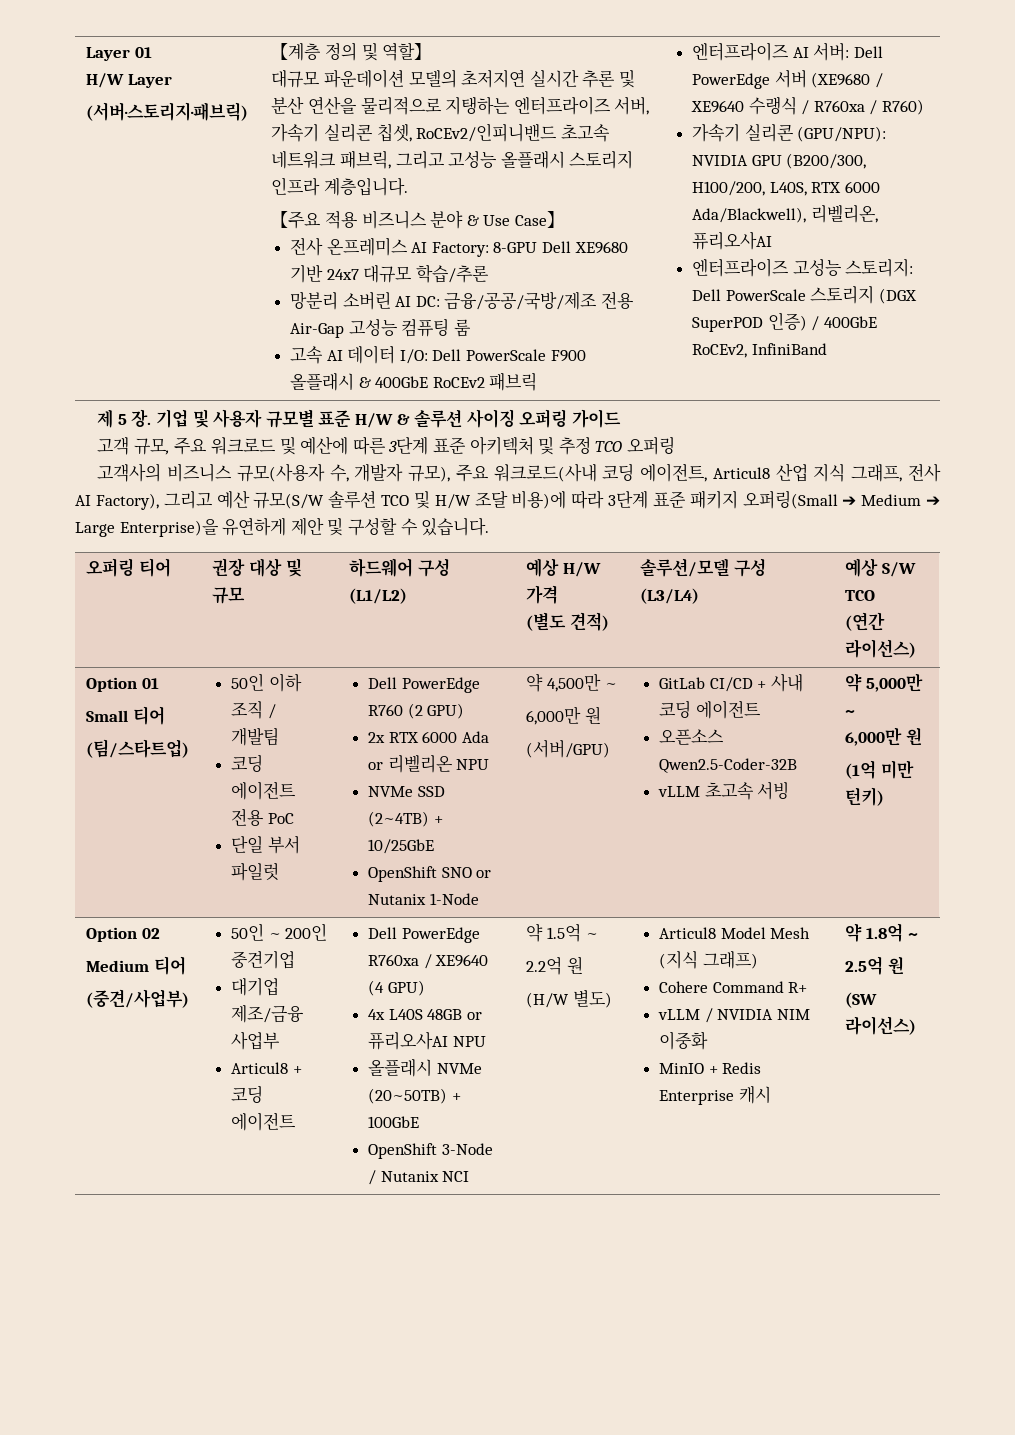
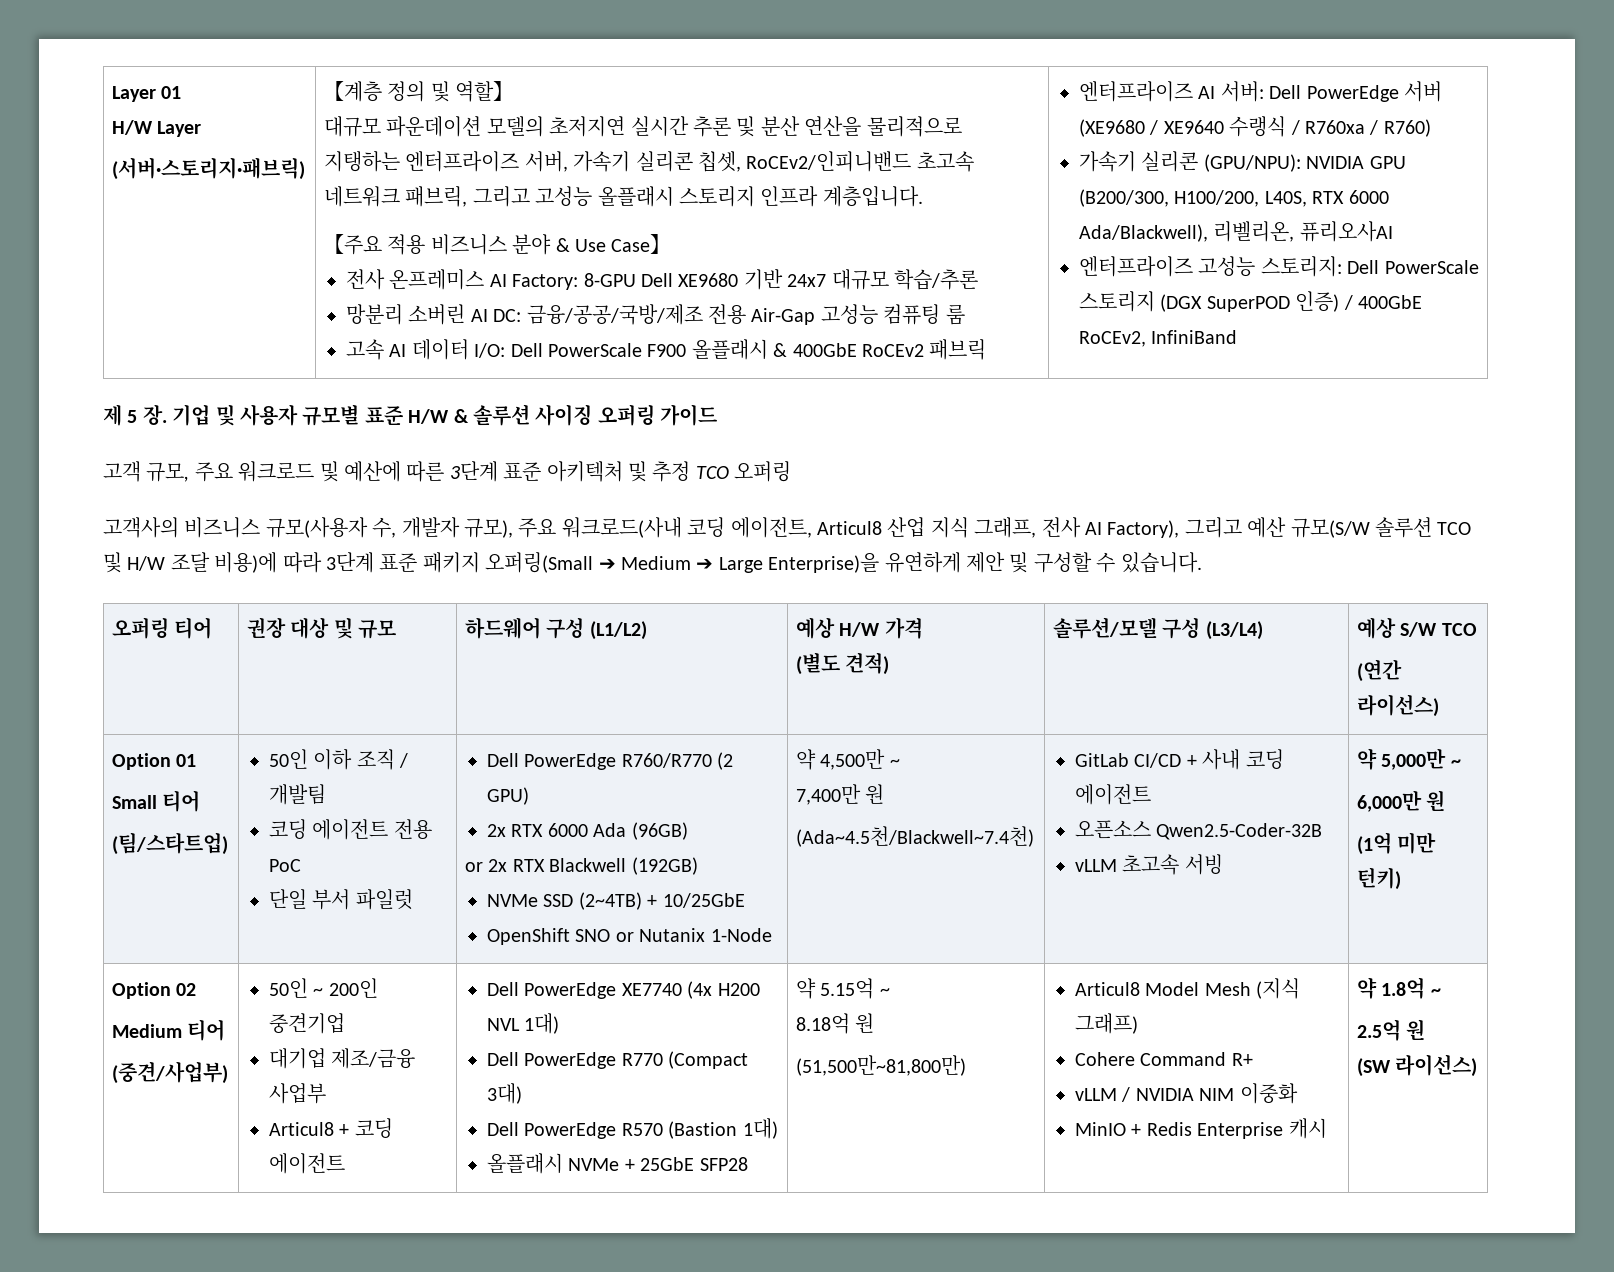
- Dell PowerEdge R760 (2 GPU)
+ Dell PowerEdge R760/R770 (2 GPU)
- 2x RTX 6000 Ada or 리벨리온 NPU
+ 2x RTX 6000 Ada (96GB)
+ or 2x RTX Blackwell (192GB)
  약 4,500만 ~
- 6,000만 원
- (서버/GPU)
+ 7,400만 원
+ (Ada~4.5천/Blackwell~7.4천)
- Dell PowerEdge R760xa / XE9640 (4 GPU)
- 4x L40S 48GB or 퓨리오사AI NPU
- 올플래시 NVMe (20~50TB) + 100GbE
- OpenShift 3-Node / Nutanix NCI | 약 1.5억 ~
- 2.2억 원
- (H/W 별도)
+ Dell PowerEdge XE7740 (4x H200 NVL 1대)
+ Dell PowerEdge R770 (Compact 3대)
+ Dell PowerEdge R570 (Bastion 1대)
+ 올플래시 NVMe + 25GbE SFP28 | 약 5.15억 ~
+ 8.18억 원
+ (51,500만~81,800만)

